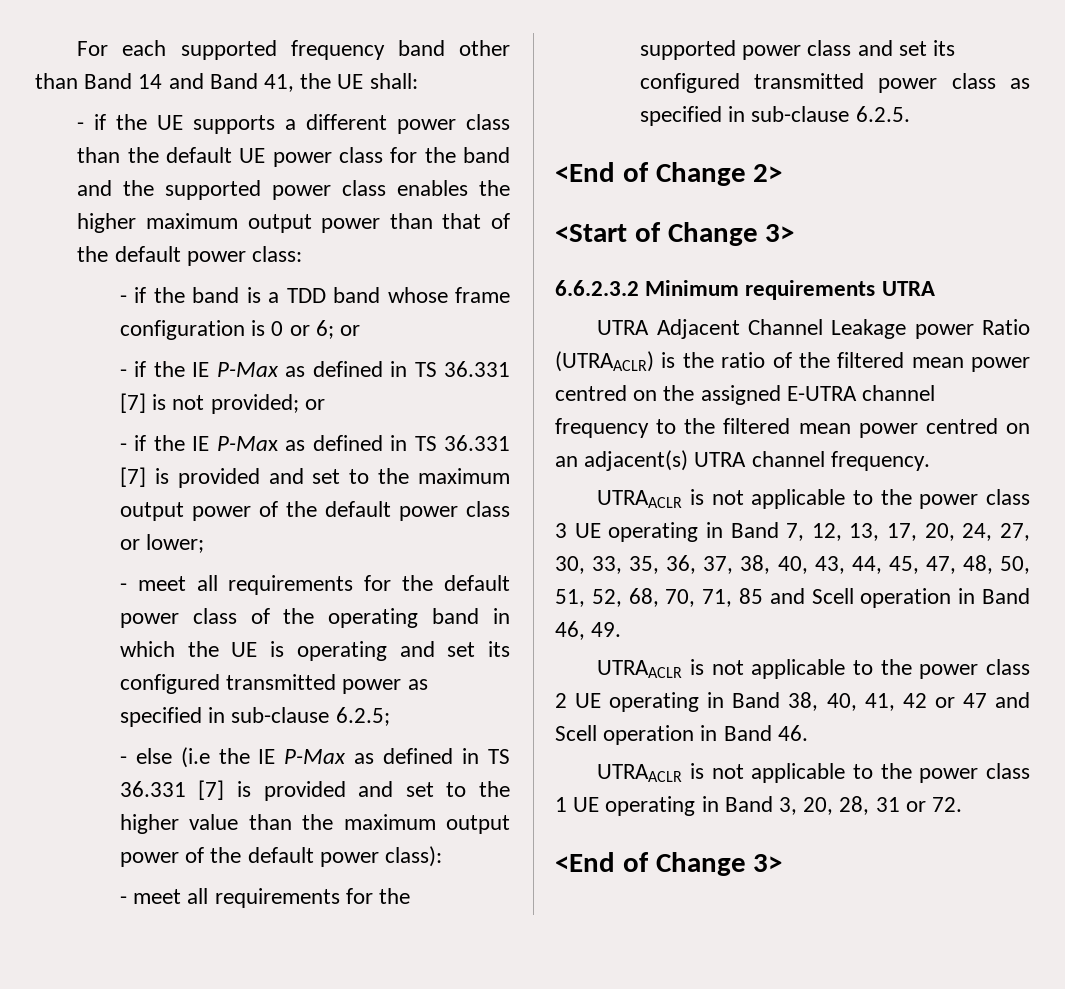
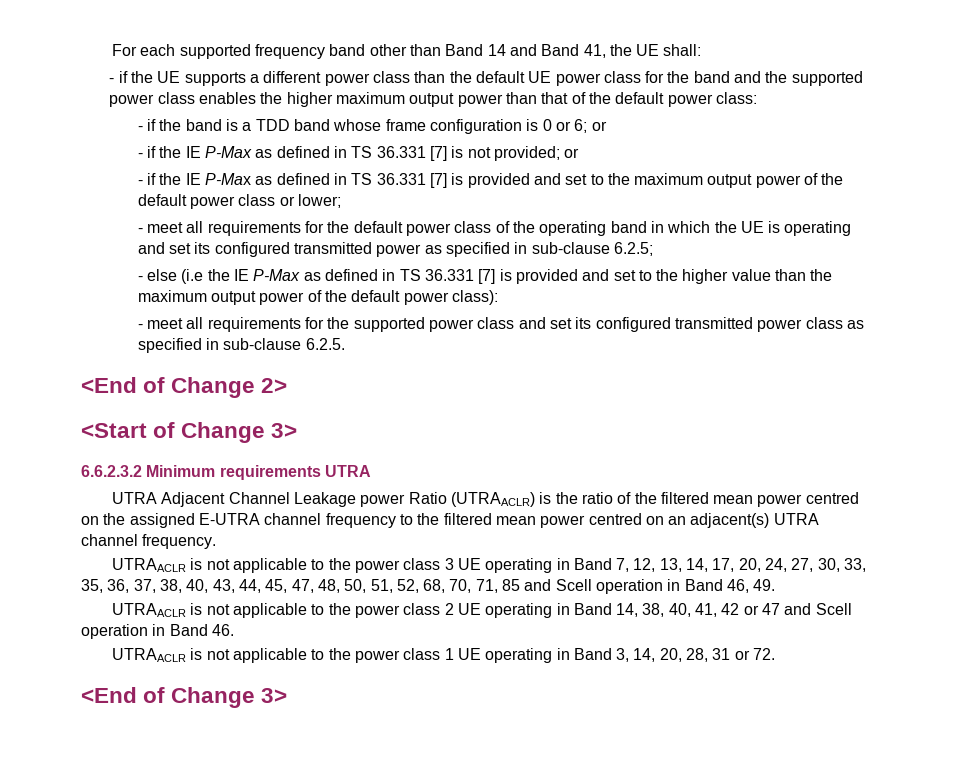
- UTRAACLR is not applicable to the power class 3 UE operating in Band 7, 12, 13, 17, 20, 24, 27, 30, 33, 35, 36, 37, 38, 40, 43, 44, 45, 47, 48, 50, 51, 52, 68, 70, 71, 85 and Scell operation in Band 46, 49.
+ UTRAACLR is not applicable to the power class 3 UE operating in Band 7, 12, 13, 14, 17, 20, 24, 27, 30, 33, 35, 36, 37, 38, 40, 43, 44, 45, 47, 48, 50, 51, 52, 68, 70, 71, 85 and Scell operation in Band 46, 49.
- UTRAACLR is not applicable to the power class 2 UE operating in Band 38, 40, 41, 42 or 47 and Scell operation in Band 46.
+ UTRAACLR is not applicable to the power class 2 UE operating in Band 14, 38, 40, 41, 42 or 47 and Scell operation in Band 46.
- UTRAACLR is not applicable to the power class 1 UE operating in Band 3, 20, 28, 31 or 72.
+ UTRAACLR is not applicable to the power class 1 UE operating in Band 3, 14, 20, 28, 31 or 72.

